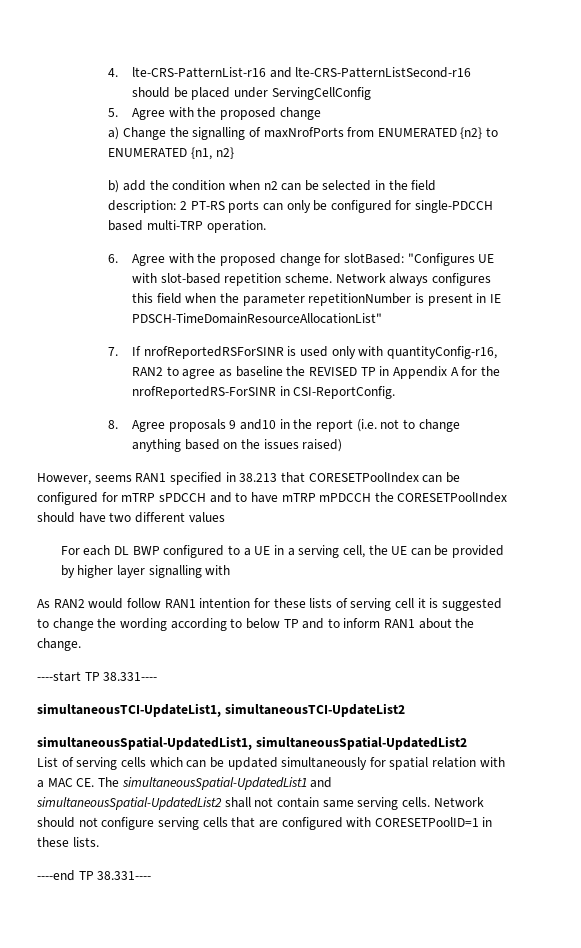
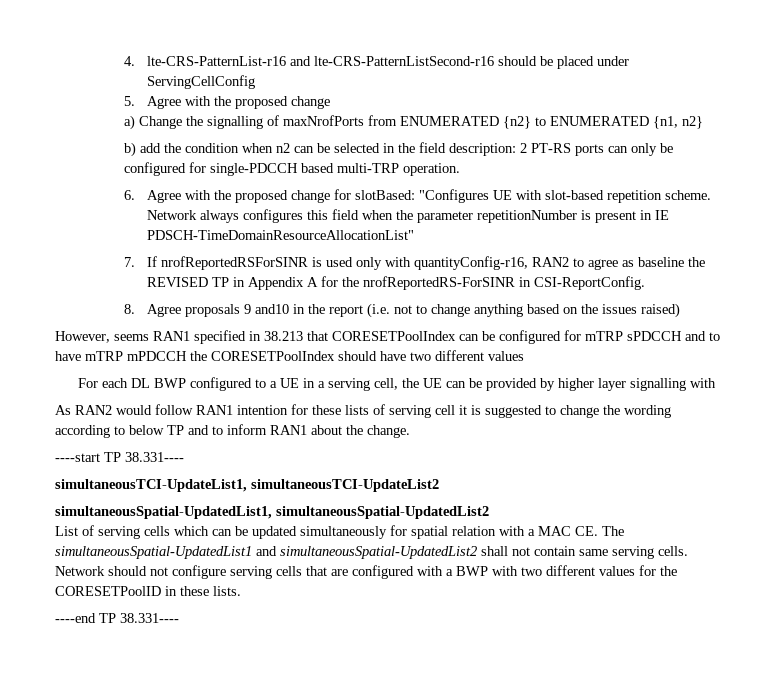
- Network should not configure serving cells that are configured with CORESETPoolID=1 in these lists.
+ Network should not configure serving cells that are configured with a BWP with two different values for the CORESETPoolID in these lists.

